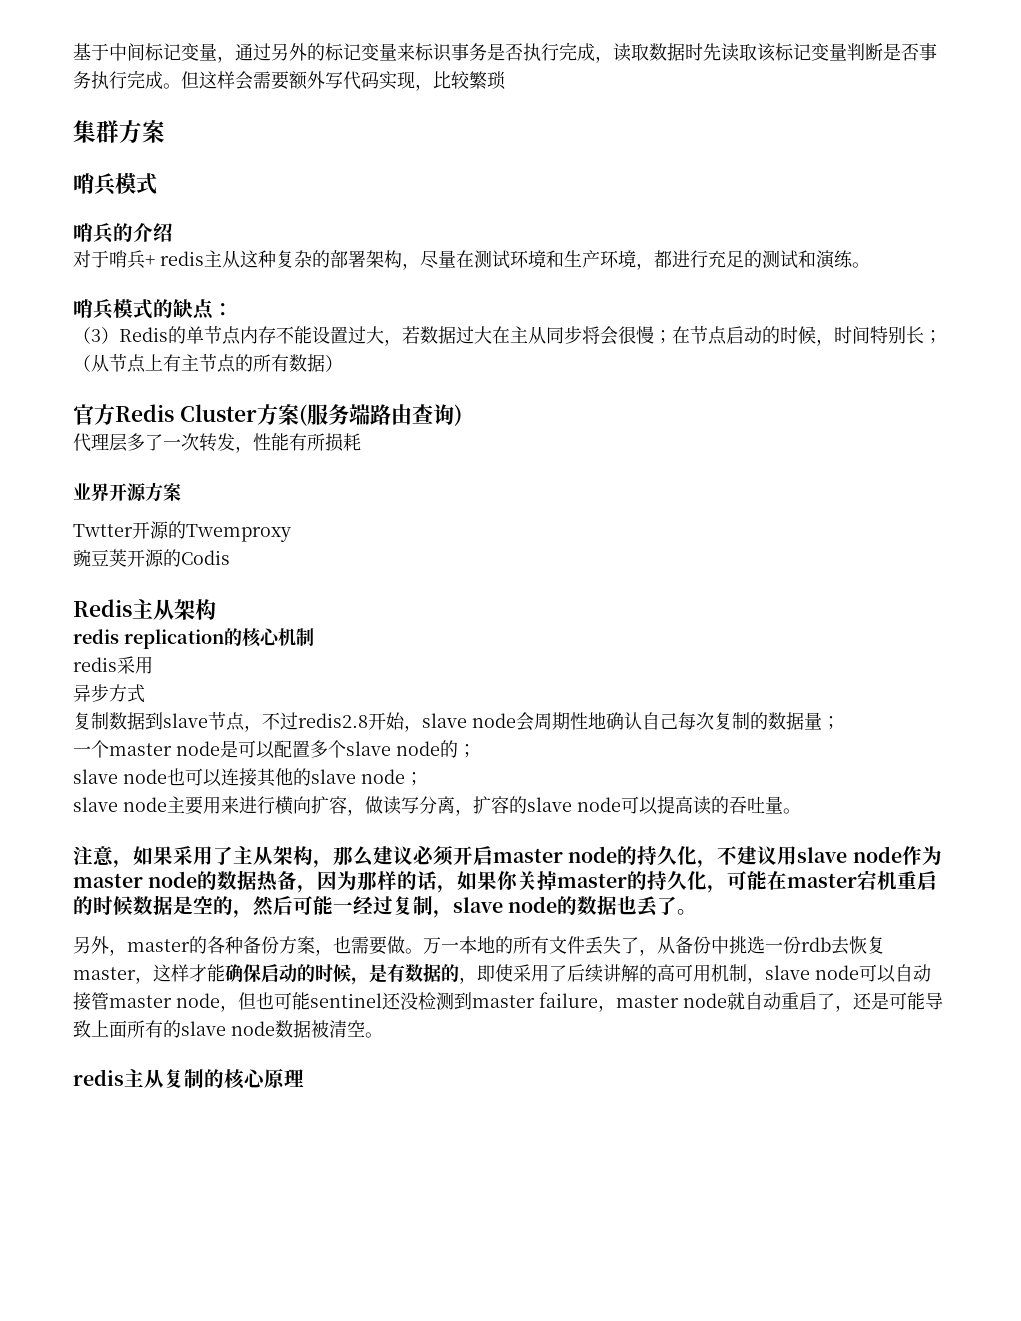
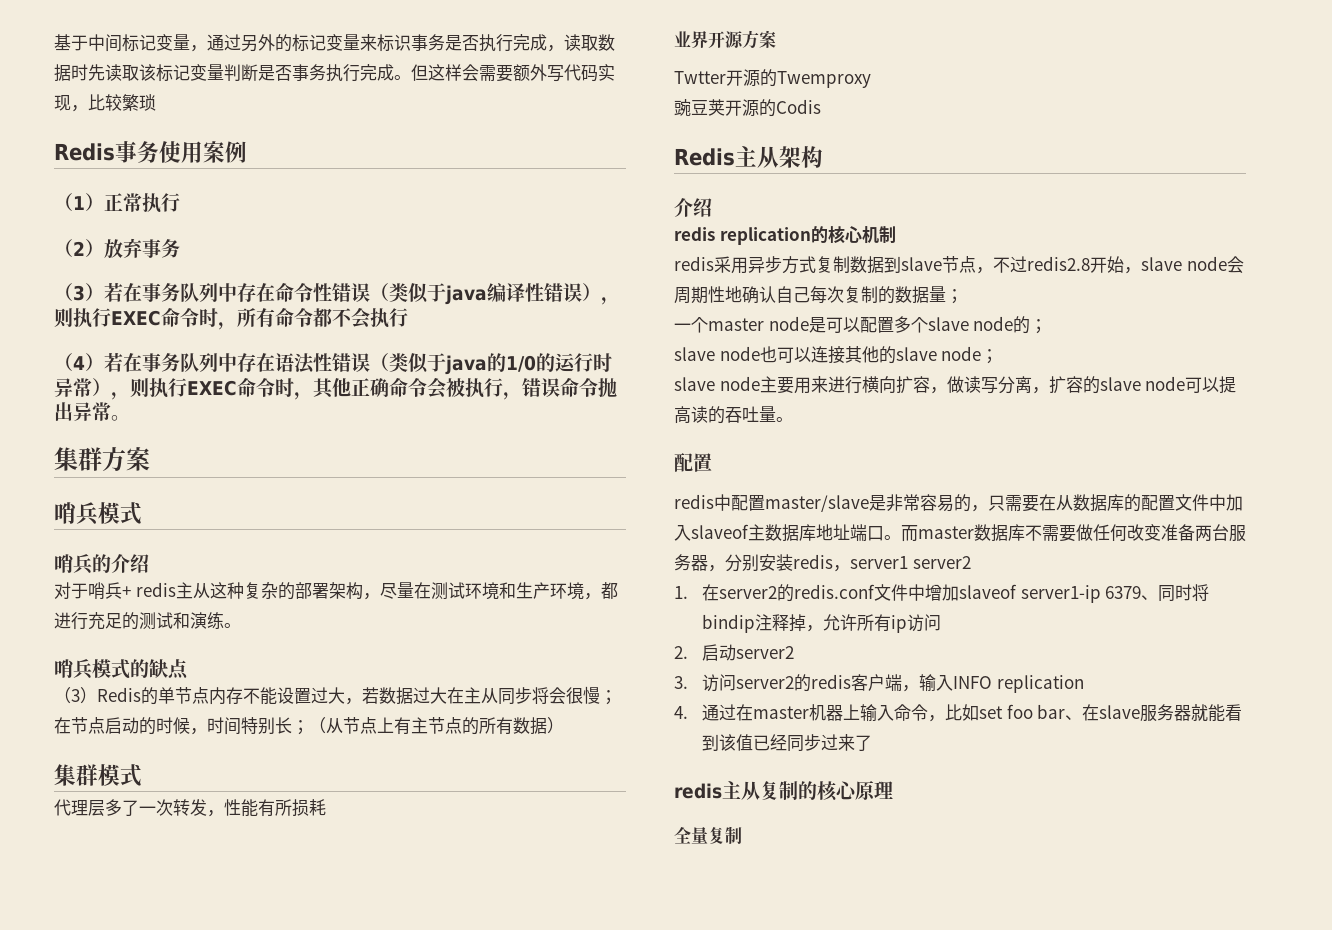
+ Redis事务使用案例
+ （1）正常执行
+ （2）放弃事务
+ （3）若在事务队列中存在命令性错误（类似于java编译性错误），则执行EXEC命令时，所有命令都不会执行
+ （4）若在事务队列中存在语法性错误（类似于java的1/0的运行时异常），则执行EXEC命令时，其他正确命令会被执行，错误命令抛出异常。
- 哨兵模式的缺点：
+ 哨兵模式的缺点
- 官方Redis Cluster方案(服务端路由查询)
+ 集群模式
  Redis主从架构
+ 介绍
- redis采用
- 异步方式
- 复制数据到slave节点，不过redis2.8开始，slave node会周期性地确认自己每次复制的数据量；
+ redis采用异步方式复制数据到slave节点，不过redis2.8开始，slave node会周期性地确认自己每次复制的数据量；
  slave node主要用来进行横向扩容，做读写分离，扩容的slave node可以提高读的吞吐量。
- 注意，如果采用了主从架构，那么建议必须开启master node的持久化，不建议用slave node作为master node的数据热备，因为那样的话，如果你关掉master的持久化，可能在master宕机重启的时候数据是空的，然后可能一经过复制，slave node的数据也丢了。
- 另外，master的各种备份方案，也需要做。万一本地的所有文件丢失了，从备份中挑选一份rdb去恢复master，这样才能确保启动的时候，是有数据的，即使采用了后续讲解的高可用机制，slave node可以自动接管master node，但也可能sentinel还没检测到master failure，master node就自动重启了，还是可能导致上面所有的slave node数据被清空。
+ 配置
+ redis中配置master/slave是非常容易的，只需要在从数据库的配置文件中加入slaveof主数据库地址端口。而master数据库不需要做任何改变准备两台服务器，分别安装redis，server1 server2
+ 1.在server2的redis.conf文件中增加slaveof server1-ip 6379、同时将bindip注释掉，允许所有ip访问
+ 2.启动server2
+ 3.访问server2的redis客户端，输入INFO replication
+ 4.通过在master机器上输入命令，比如set foo bar、在slave服务器就能看到该值已经同步过来了
+ 全量复制

